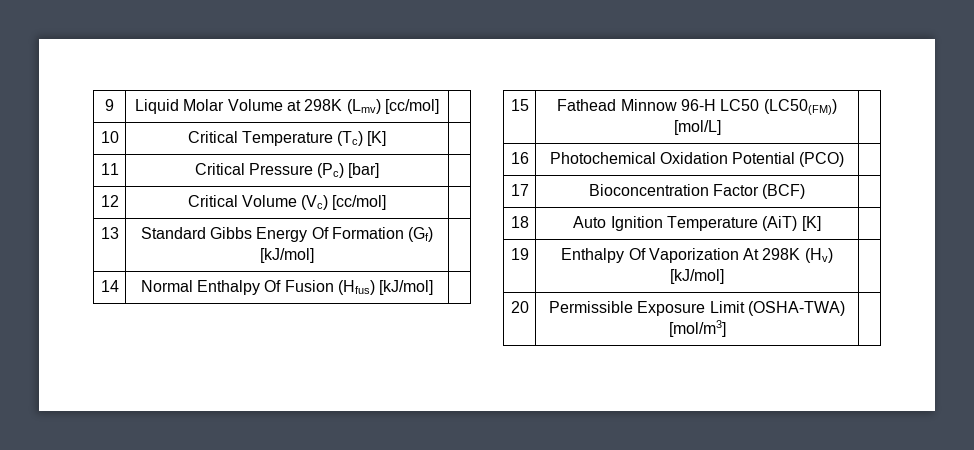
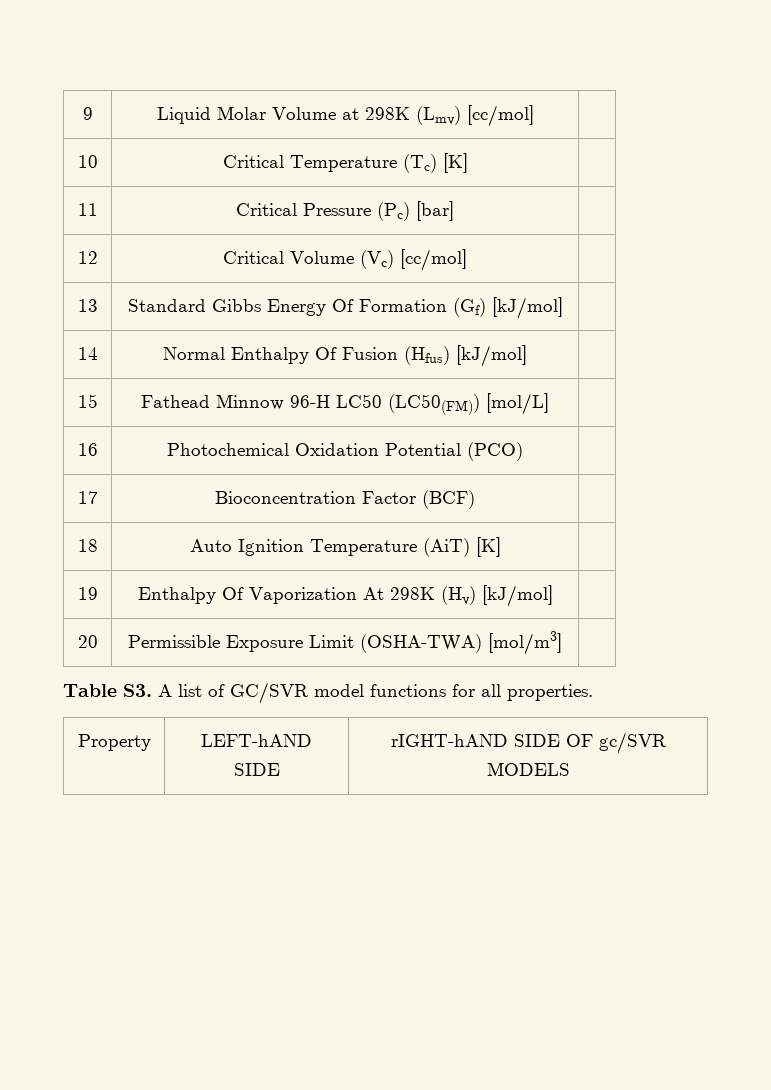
+ Table S3. A list of GC/SVR model functions for all properties.
+ Property | LEFT-hAND SIDE | rIGHT-hAND SIDE OF gc/SVR MODELS

